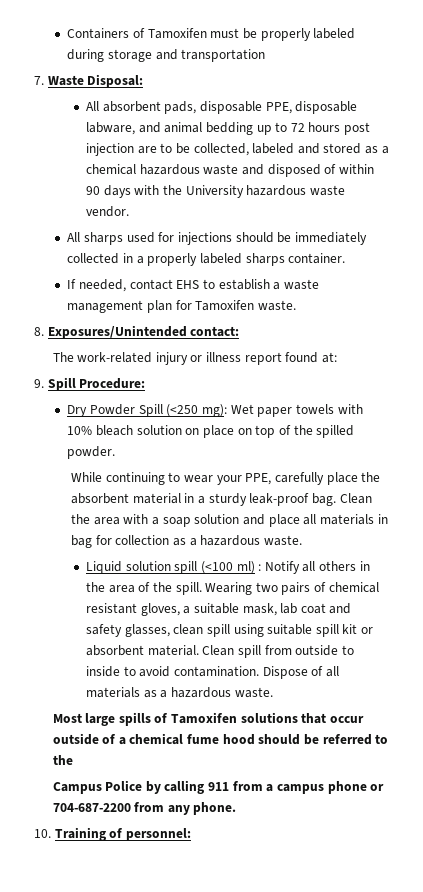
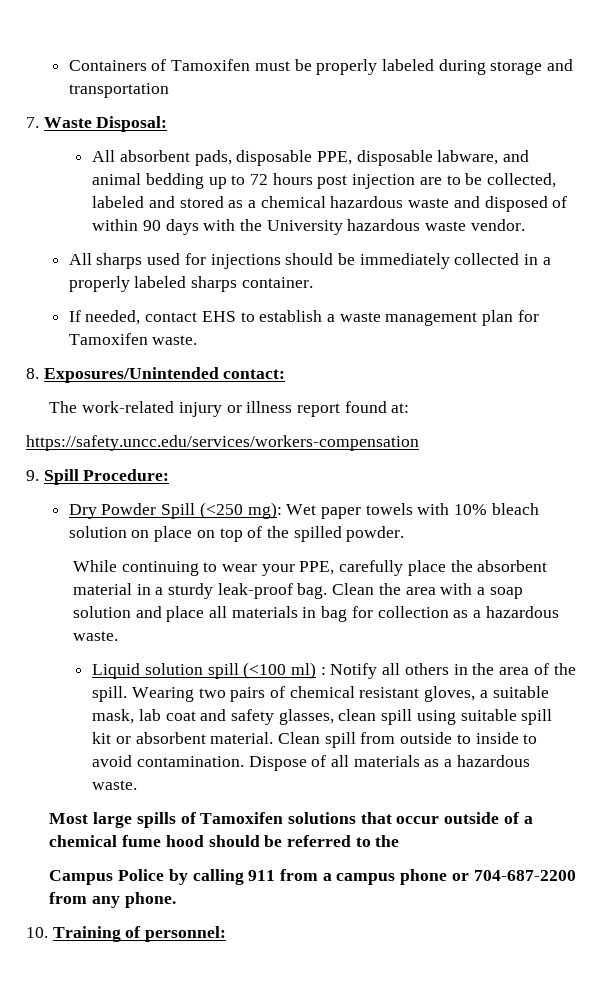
+ https://safety.uncc.edu/services/workers-compensation

